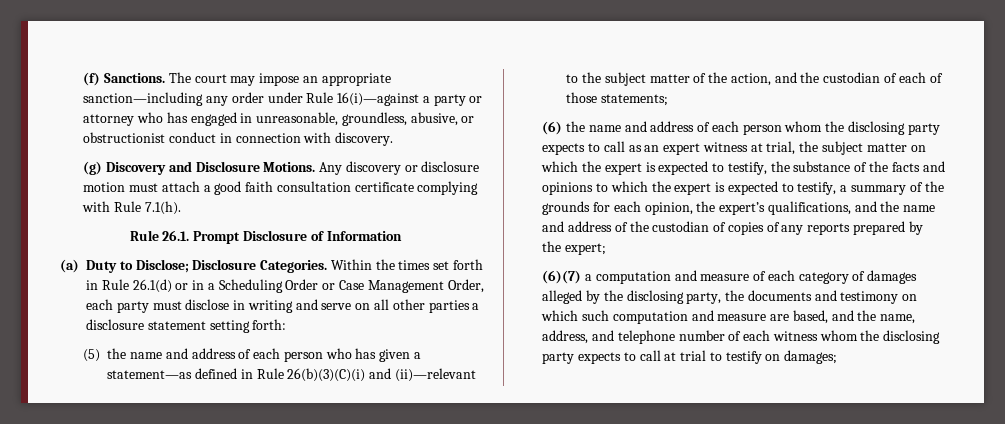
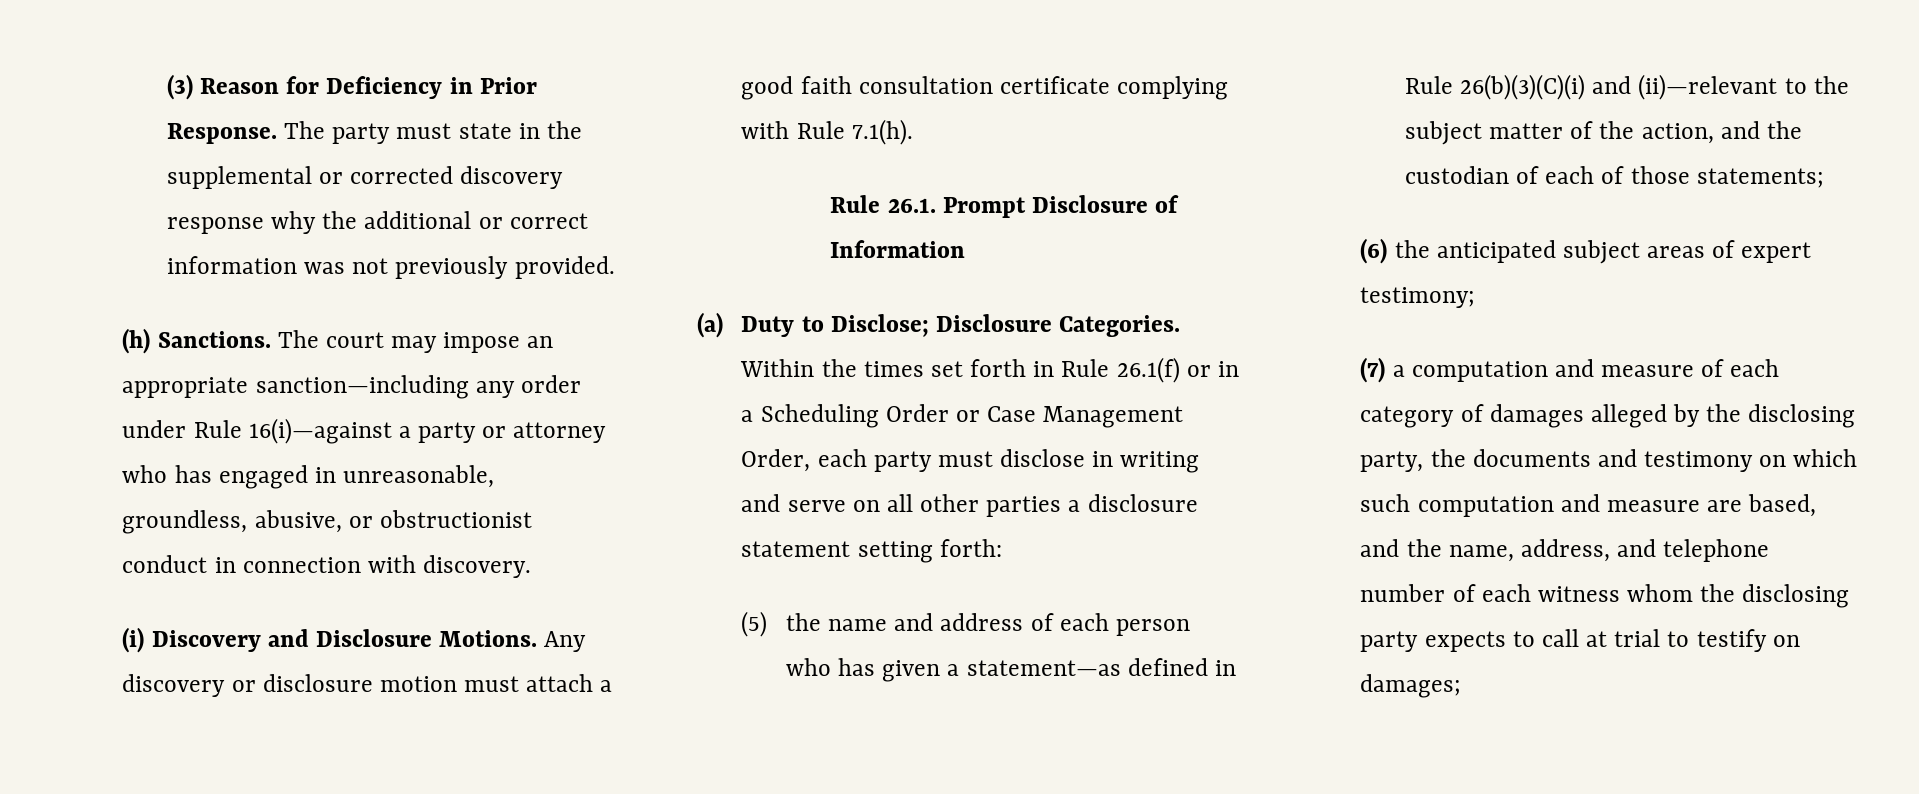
- (f) Sanctions.
+ (3) Reason for Deficiency in Prior Response. The party must state in the supplemental or corrected discovery response why the additional or correct information was not previously provided.
+ (h) Sanctions.
- (g) Discovery and Disclosure Motions.
+ (i) Discovery and Disclosure Motions.
- Within the times set forth in Rule 26.1(d) or in a Scheduling Order or Case Management Order, each party must disclose in writing and serve on all other parties a disclosure statement setting forth:
+ Within the times set forth in Rule 26.1(f) or in a Scheduling Order or Case Management Order, each party must disclose in writing and serve on all other parties a disclosure statement setting forth:
- (6) the name and address of each person whom the disclosing party expects to call as an expert witness at trial, the subject matter on which the expert is expected to testify, the substance of the facts and opinions to which the expert is expected to testify, a summary of the grounds for each opinion, the expert’s qualifications, and the name and address of the custodian of copies of any reports prepared by the expert;
- (6)(7) a computation and measure of each category of damages alleged by the disclosing party, the documents and testimony on which such computation and measure are based, and the name, address, and telephone number of each witness whom the disclosing party expects to call at trial to testify on damages;
+ (6) the anticipated subject areas of expert testimony;
+ (7) a computation and measure of each category of damages alleged by the disclosing party, the documents and testimony on which such computation and measure are based, and the name, address, and telephone number of each witness whom the disclosing party expects to call at trial to testify on damages;

